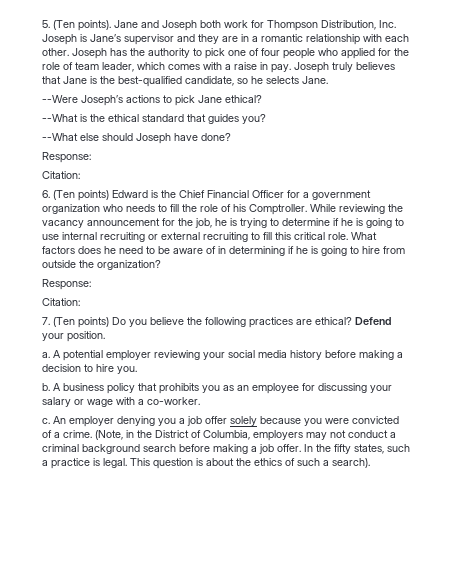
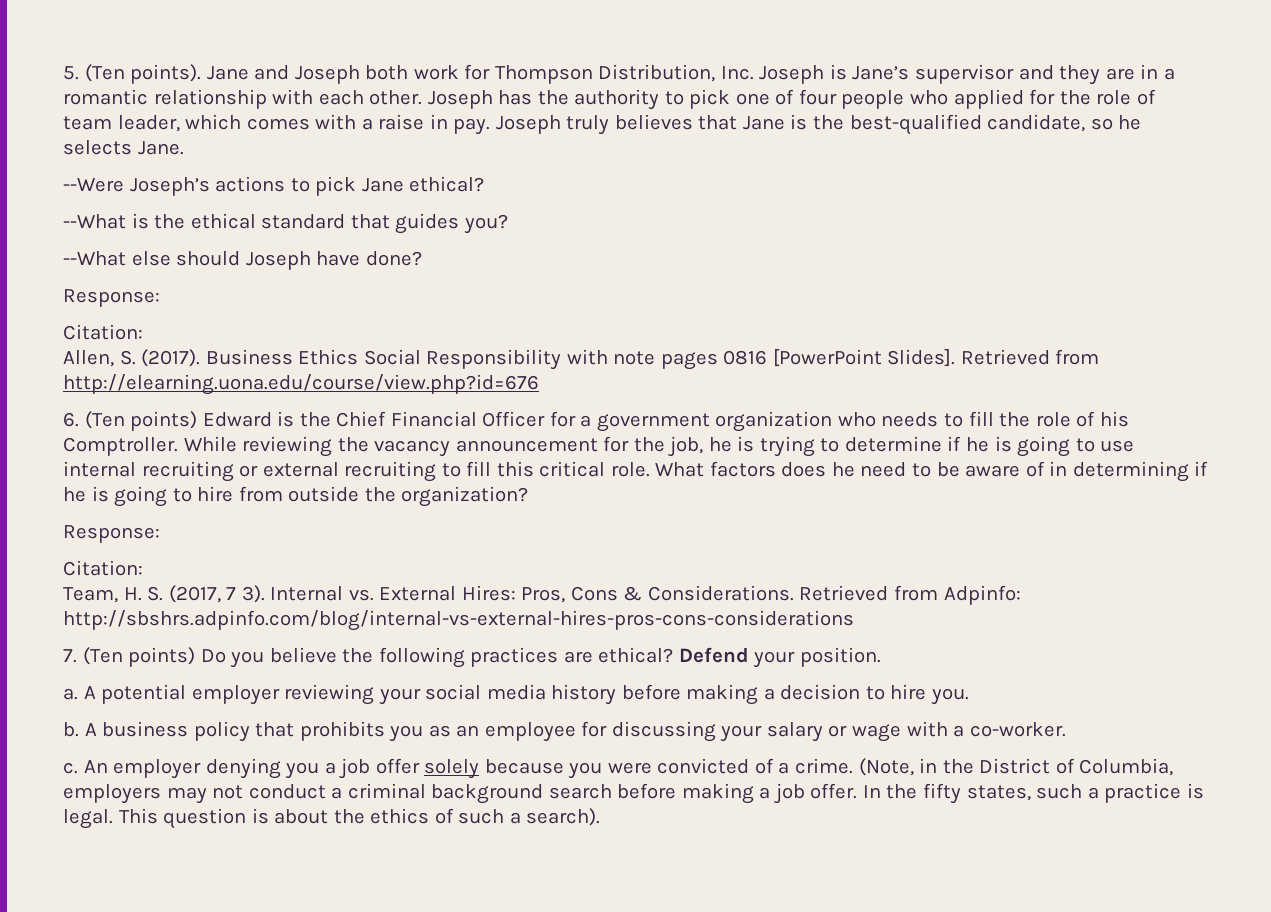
+ Allen, S. (2017). Business Ethics Social Responsibility with note pages 0816 [PowerPoint Slides]. Retrieved from http://elearning.uona.edu/course/view.php?id=676
+ Team, H. S. (2017, 7 3). Internal vs. External Hires: Pros, Cons & Considerations. Retrieved from Adpinfo: http://sbshrs.adpinfo.com/blog/internal-vs-external-hires-pros-cons-considerations

